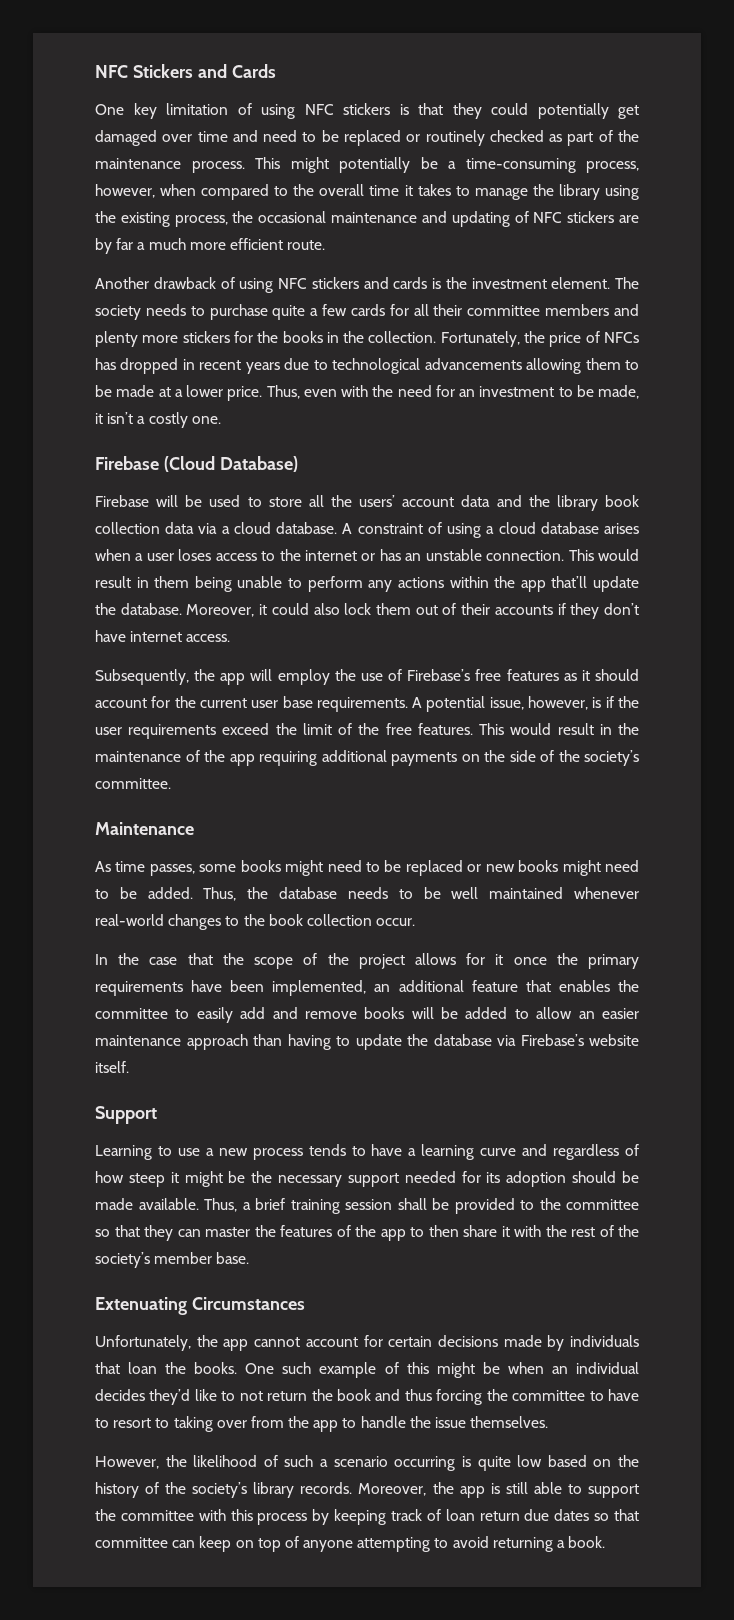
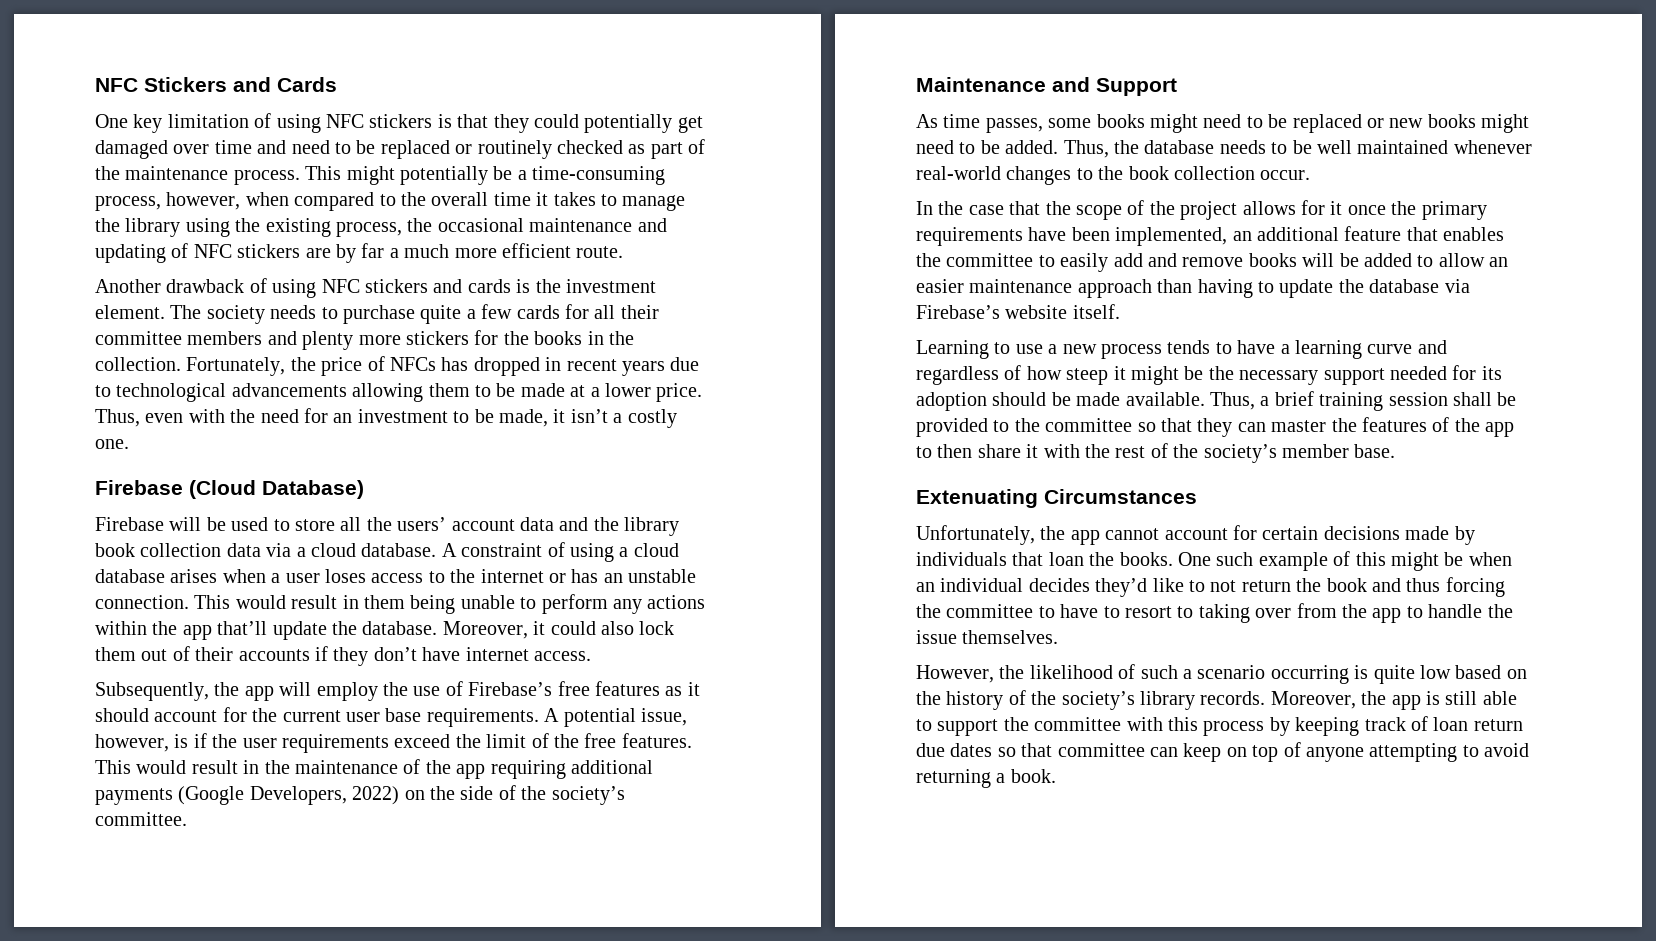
- This would result in the maintenance of the app requiring additional payments on the side of the society’s committee.
+ This would result in the maintenance of the app requiring additional payments (Google Developers, 2022) on the side of the society’s committee.
- Maintenance
+ Maintenance and Support
- Support

